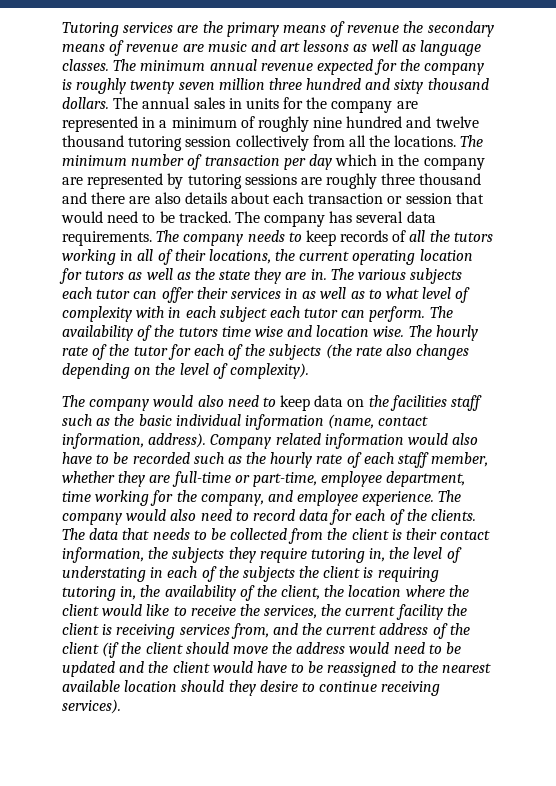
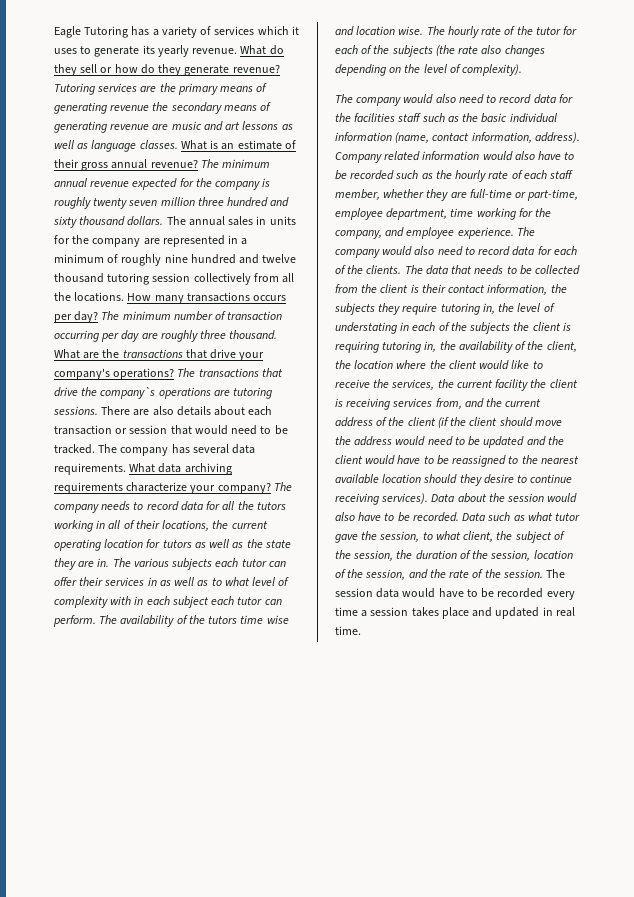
+ Eagle Tutoring has a variety of services which it uses to generate its yearly revenue. What do they sell or how do they generate revenue?
- Tutoring services are the primary means of revenue the secondary means of revenue are music and art lessons as well as language classes.
+ Tutoring services are the primary means of generating revenue the secondary means of generating revenue are music and art lessons as well as language classes.
+ What is an estimate of their gross annual revenue?
+ How many transactions occurs per day?
- The minimum number of transaction per day which in the company are represented by tutoring sessions are roughly three thousand and there are also details about each transaction or session that would need to be tracked.
+ The minimum number of transaction occurring per day are roughly three thousand. What are the transactions that drive your company's operations? The transactions that drive the company`s operations are tutoring sessions. There are also details about each transaction or session that would need to be tracked.
+ What data archiving requirements characterize your company?
- The company needs to keep records of all the tutors working in all of their locations, the current operating location for tutors as well as the state they are in.
+ The company needs to record data for all the tutors working in all of their locations, the current operating location for tutors as well as the state they are in.
- The company would also need to keep data on the facilities staff such as the basic individual information (name, contact information, address).
+ The company would also need to record data for the facilities staff such as the basic individual information (name, contact information, address).
+ Data about the session would also have to be recorded. Data such as what tutor gave the session, to what client, the subject of the session, the duration of the session, location of the session, and the rate of the session. The session data would have to be recorded every time a session takes place and updated in real time.

